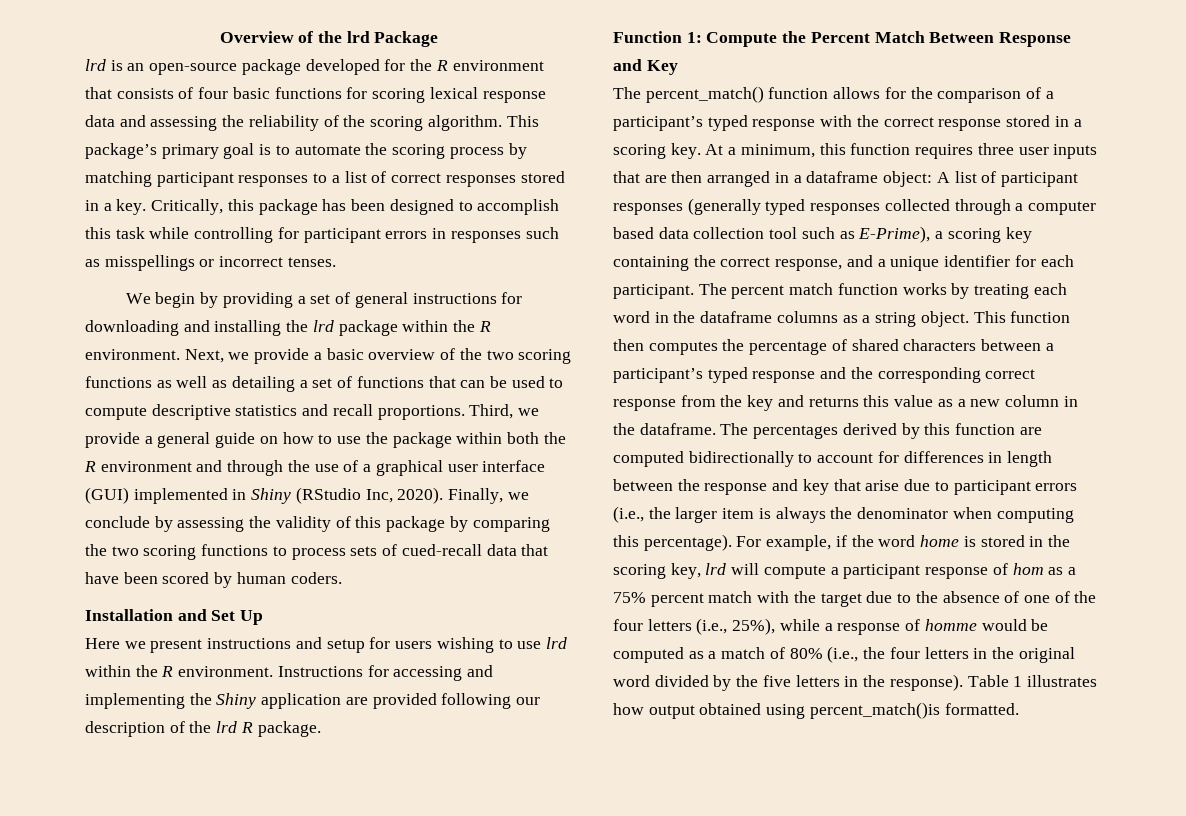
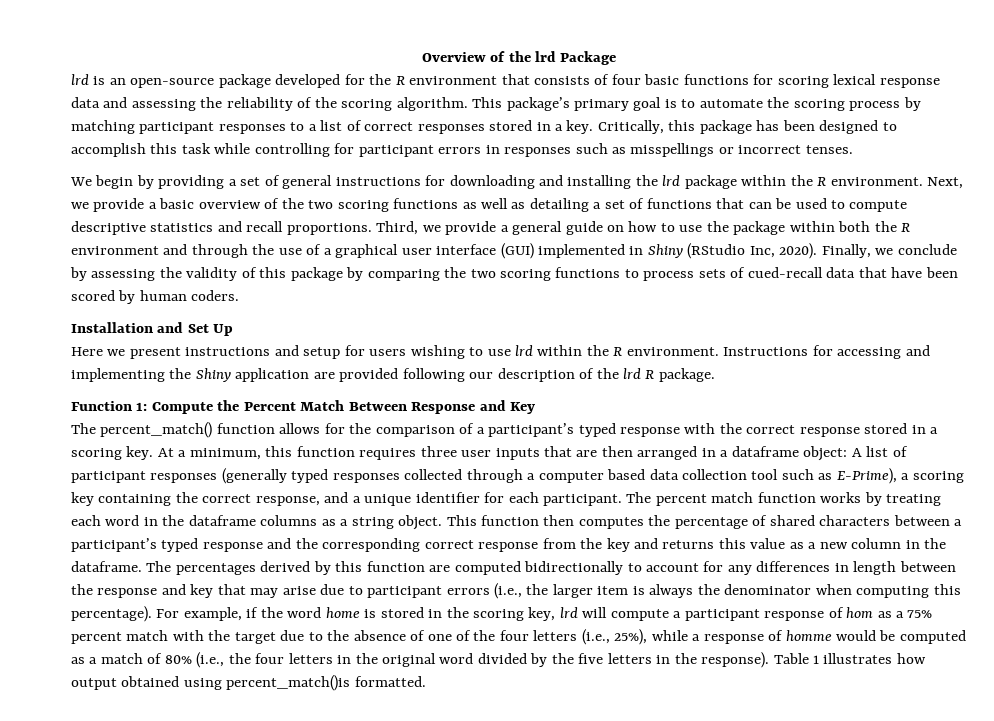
- The percentages derived by this function are computed bidirectionally to account for differences in length between the response and key that arise due to participant errors (i.e., the larger item is always the denominator when computing this percentage).
+ The percentages derived by this function are computed bidirectionally to account for any differences in length between the response and key that may arise due to participant errors (i.e., the larger item is always the denominator when computing this percentage).

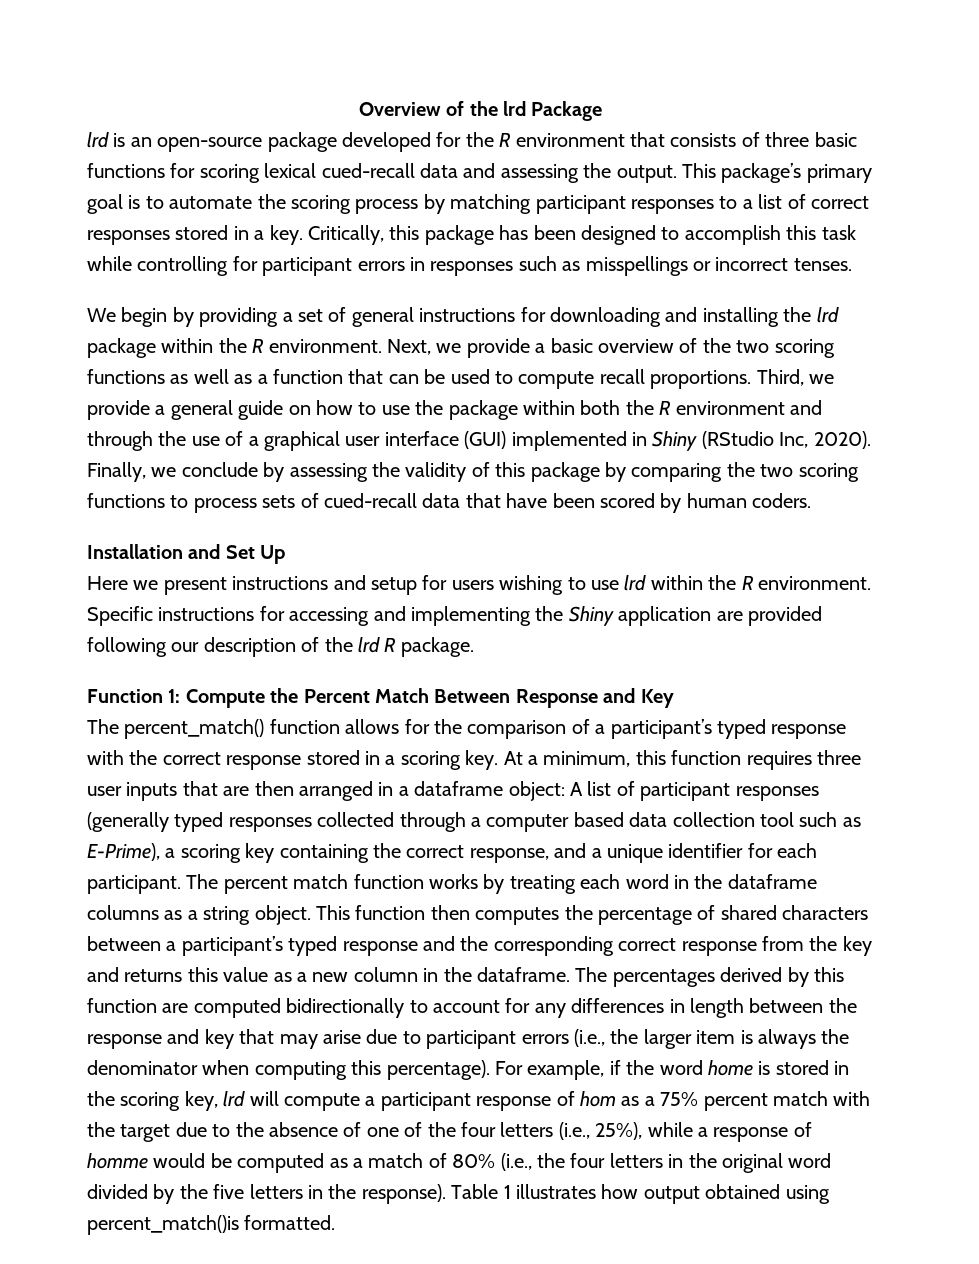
- lrd is an open-source package developed for the R environment that consists of four basic functions for scoring lexical response data and assessing the reliability of the scoring algorithm.
+ lrd is an open-source package developed for the R environment that consists of three basic functions for scoring lexical cued-recall data and assessing the output.
- Next, we provide a basic overview of the two scoring functions as well as detailing a set of functions that can be used to compute descriptive statistics and recall proportions.
+ Next, we provide a basic overview of the two scoring functions as well as a function that can be used to compute recall proportions.
- Instructions for accessing and implementing the Shiny application are provided following our description of the lrd R package.
+ Specific instructions for accessing and implementing the Shiny application are provided following our description of the lrd R package.

